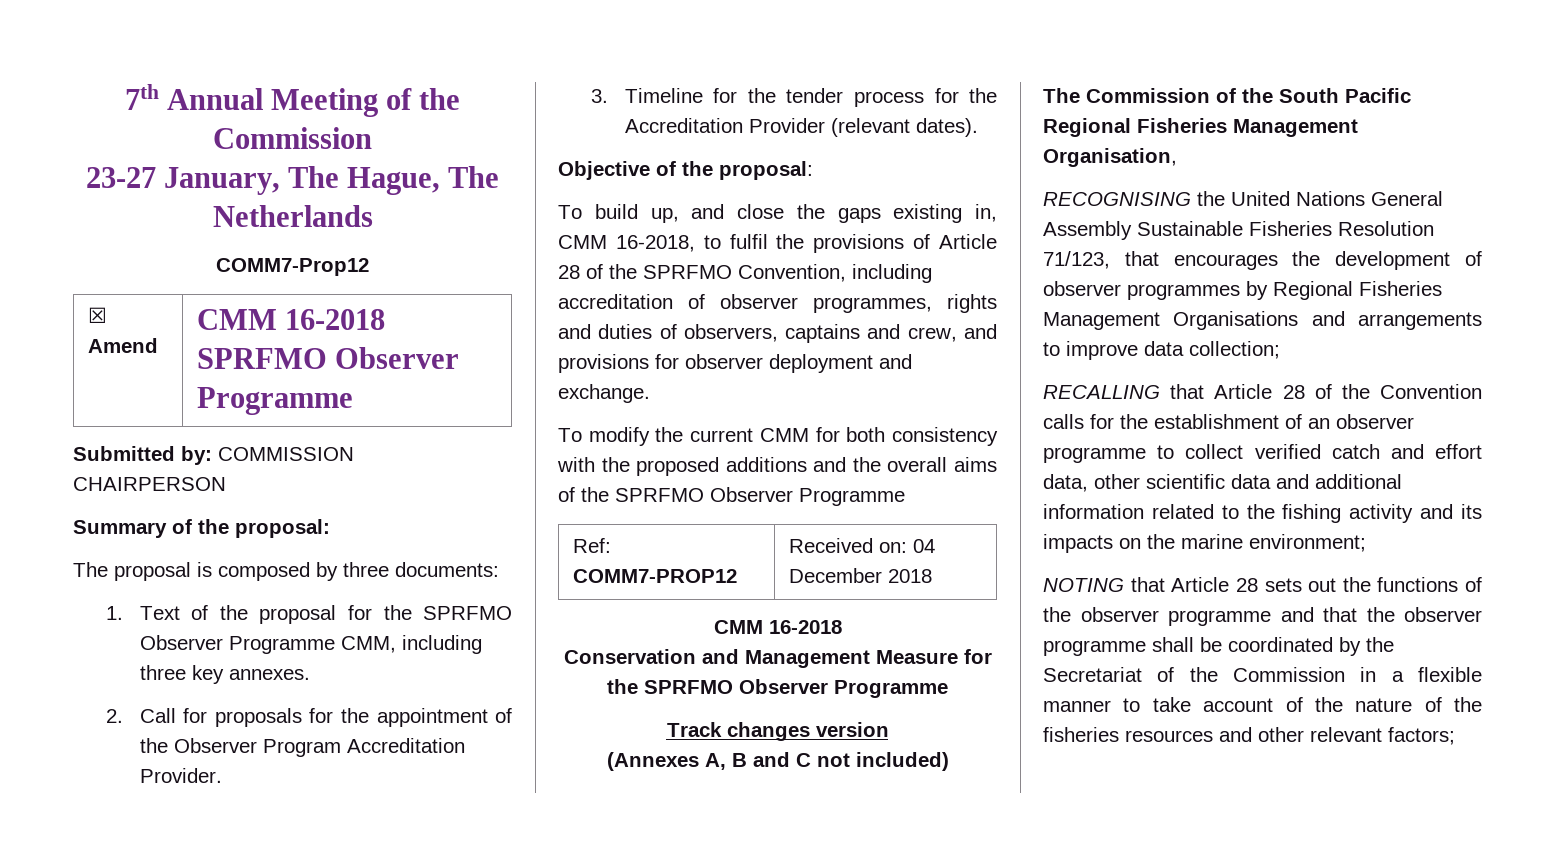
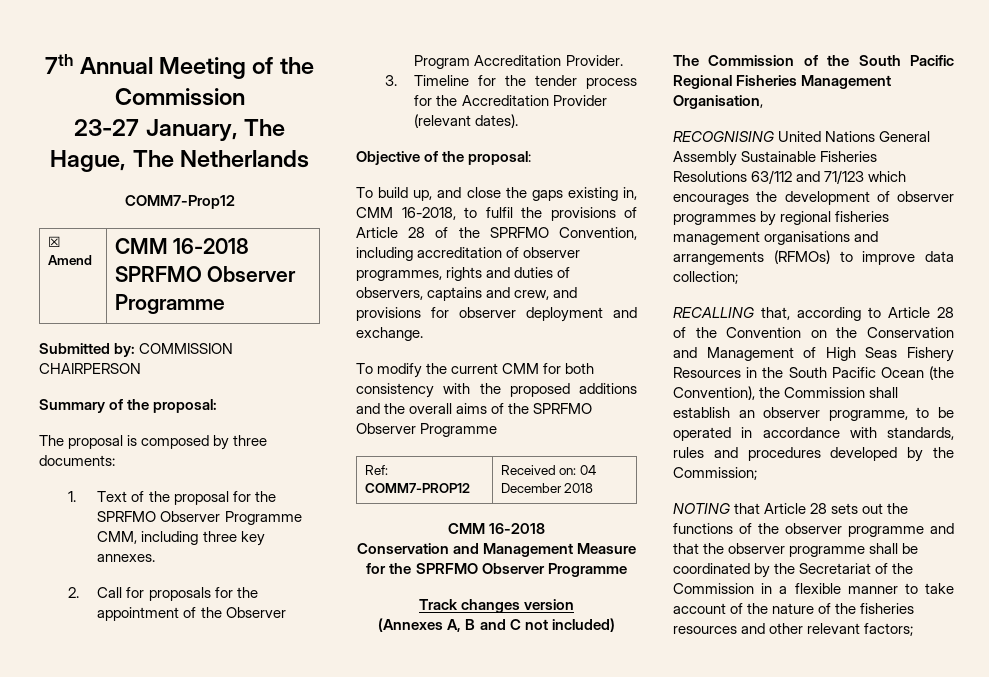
- RECOGNISING the United Nations General Assembly Sustainable Fisheries Resolution 71/123, that encourages the development of observer programmes by Regional Fisheries Management Organisations and arrangements to improve data collection;
+ RECOGNISING United Nations General Assembly Sustainable Fisheries Resolutions 63/112 and 71/123 which encourages the development of observer programmes by regional fisheries management organisations and arrangements (RFMOs) to improve data collection;
- RECALLING that Article 28 of the Convention calls for the establishment of an observer programme to collect verified catch and effort data, other scientific data and additional information related to the fishing activity and its impacts on the marine environment;
+ RECALLING that, according to Article 28 of the Convention on the Conservation and Management of High Seas Fishery Resources in the South Pacific Ocean (the Convention), the Commission shall establish an observer programme, to be operated in accordance with standards, rules and procedures developed by the Commission;

